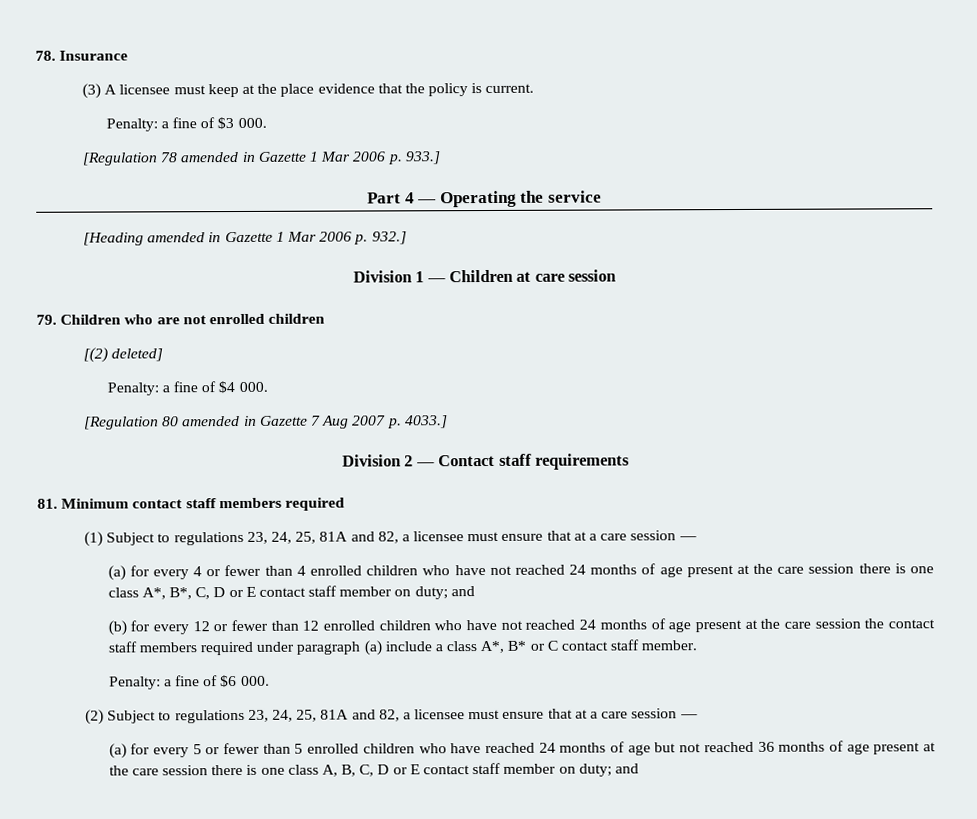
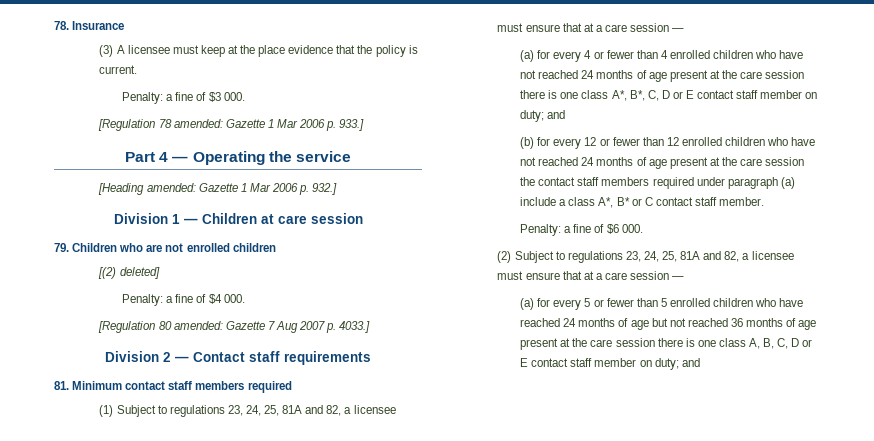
- [Regulation 78 amended in Gazette 1 Mar 2006 p. 933.]
+ [Regulation 78 amended: Gazette 1 Mar 2006 p. 933.]
- [Heading amended in Gazette 1 Mar 2006 p. 932.]
+ [Heading amended: Gazette 1 Mar 2006 p. 932.]
- [Regulation 80 amended in Gazette 7 Aug 2007 p. 4033.]
+ [Regulation 80 amended: Gazette 7 Aug 2007 p. 4033.]

